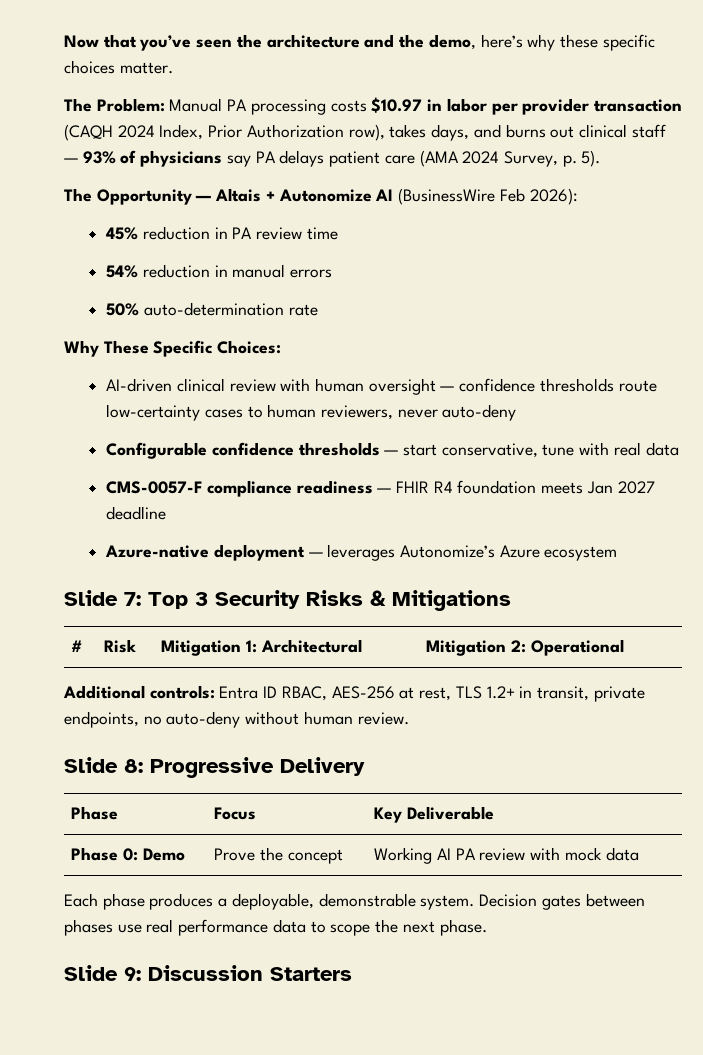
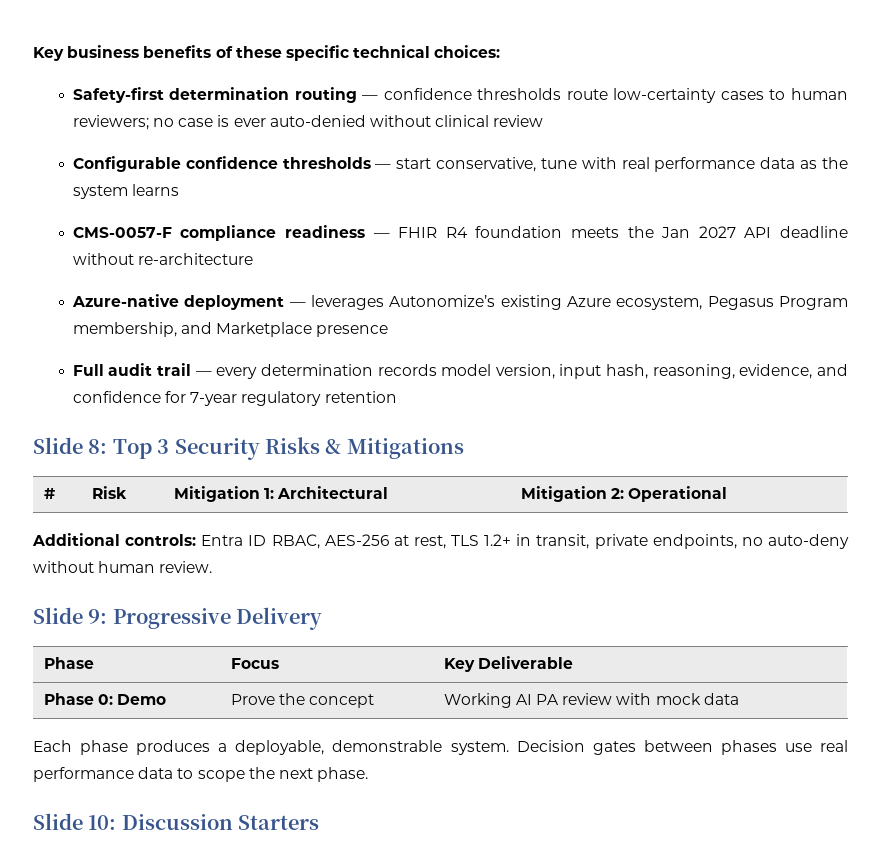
- Now that you’ve seen the architecture and the demo, here’s why these specific choices matter.
- The Problem: Manual PA processing costs $10.97 in labor per provider transaction (CAQH 2024 Index, Prior Authorization row), takes days, and burns out clinical staff — 93% of physicians say PA delays patient care (AMA 2024 Survey, p. 5).
- The Opportunity — Altais + Autonomize AI (BusinessWire Feb 2026):
- 45% reduction in PA review time
- 54% reduction in manual errors
- 50% auto-determination rate
- Why These Specific Choices:
- AI-driven clinical review with human oversight — confidence thresholds route low-certainty cases to human reviewers, never auto-deny
+ Key business benefits of these specific technical choices:
+ Safety-first determination routing — confidence thresholds route low-certainty cases to human reviewers; no case is ever auto-denied without clinical review
- Configurable confidence thresholds — start conservative, tune with real data
+ Configurable confidence thresholds — start conservative, tune with real performance data as the system learns
- CMS-0057-F compliance readiness — FHIR R4 foundation meets Jan 2027 deadline
+ CMS-0057-F compliance readiness — FHIR R4 foundation meets the Jan 2027 API deadline without re-architecture
- Azure-native deployment — leverages Autonomize’s Azure ecosystem
- Slide 7: Top 3 Security Risks & Mitigations
+ Azure-native deployment — leverages Autonomize’s existing Azure ecosystem, Pegasus Program membership, and Marketplace presence
+ Full audit trail — every determination records model version, input hash, reasoning, evidence, and confidence for 7-year regulatory retention
+ Slide 8: Top 3 Security Risks & Mitigations
- Slide 8: Progressive Delivery
+ Slide 9: Progressive Delivery
- Slide 9: Discussion Starters
+ Slide 10: Discussion Starters

